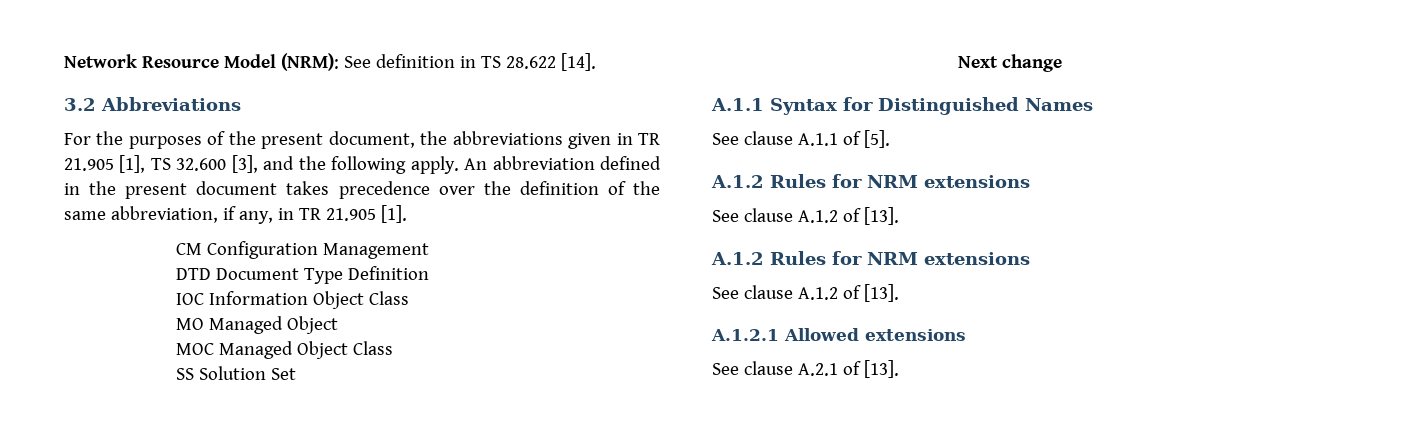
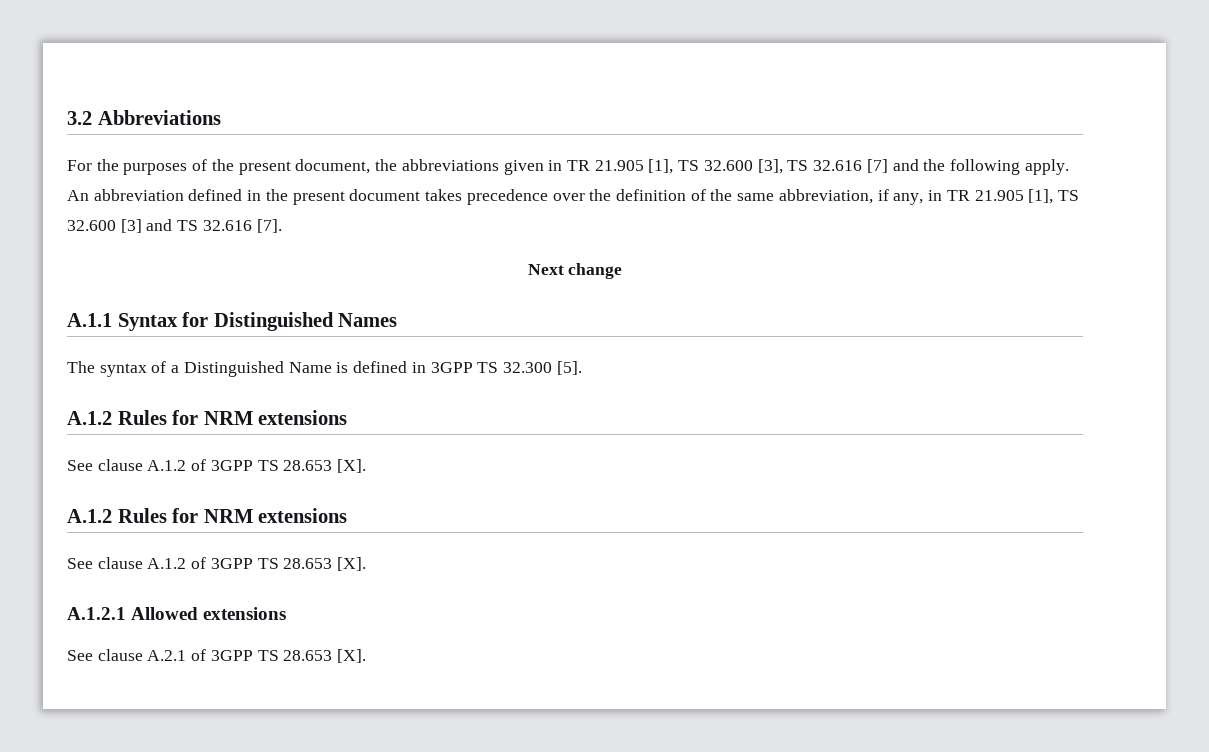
- Network Resource Model (NRM): See definition in TS 28.622 [14].
- For the purposes of the present document, the abbreviations given in TR 21.905 [1], TS 32.600 [3], and the following apply.
+ For the purposes of the present document, the abbreviations given in TR 21.905 [1], TS 32.600 [3], TS 32.616 [7] and the following apply.
- An abbreviation defined in the present document takes precedence over the definition of the same abbreviation, if any, in TR 21.905 [1].
- CM Configuration Management
- DTD Document Type Definition
- IOC Information Object Class
- MO Managed Object
- MOC Managed Object Class
- SS Solution Set
+ An abbreviation defined in the present document takes precedence over the definition of the same abbreviation, if any, in TR 21.905 [1], TS 32.600 [3] and TS 32.616 [7].
- See clause A.1.1 of [5].
+ The syntax of a Distinguished Name is defined in 3GPP TS 32.300 [5].
  A.1.2 Rules for NRM extensions
- See clause A.1.2 of [13].
+ See clause A.1.2 of 3GPP TS 28.653 [X].
  A.1.2 Rules for NRM extensions
- See clause A.1.2 of [13].
+ See clause A.1.2 of 3GPP TS 28.653 [X].
- See clause A.2.1 of [13].
+ See clause A.2.1 of 3GPP TS 28.653 [X].

